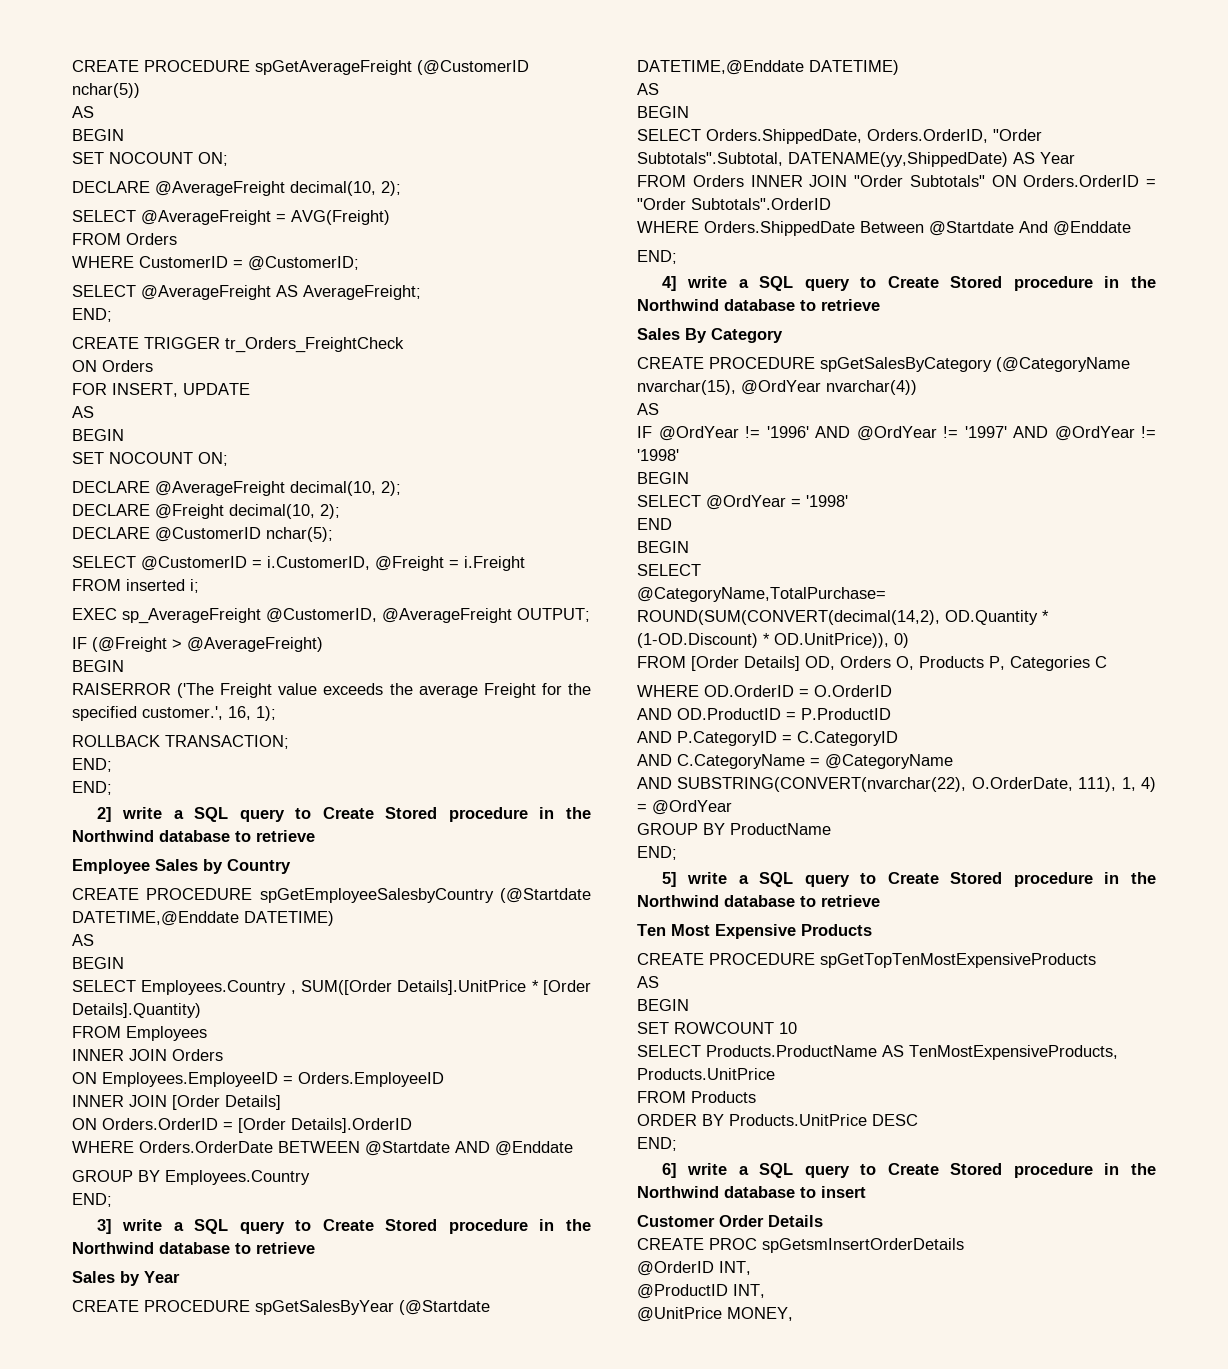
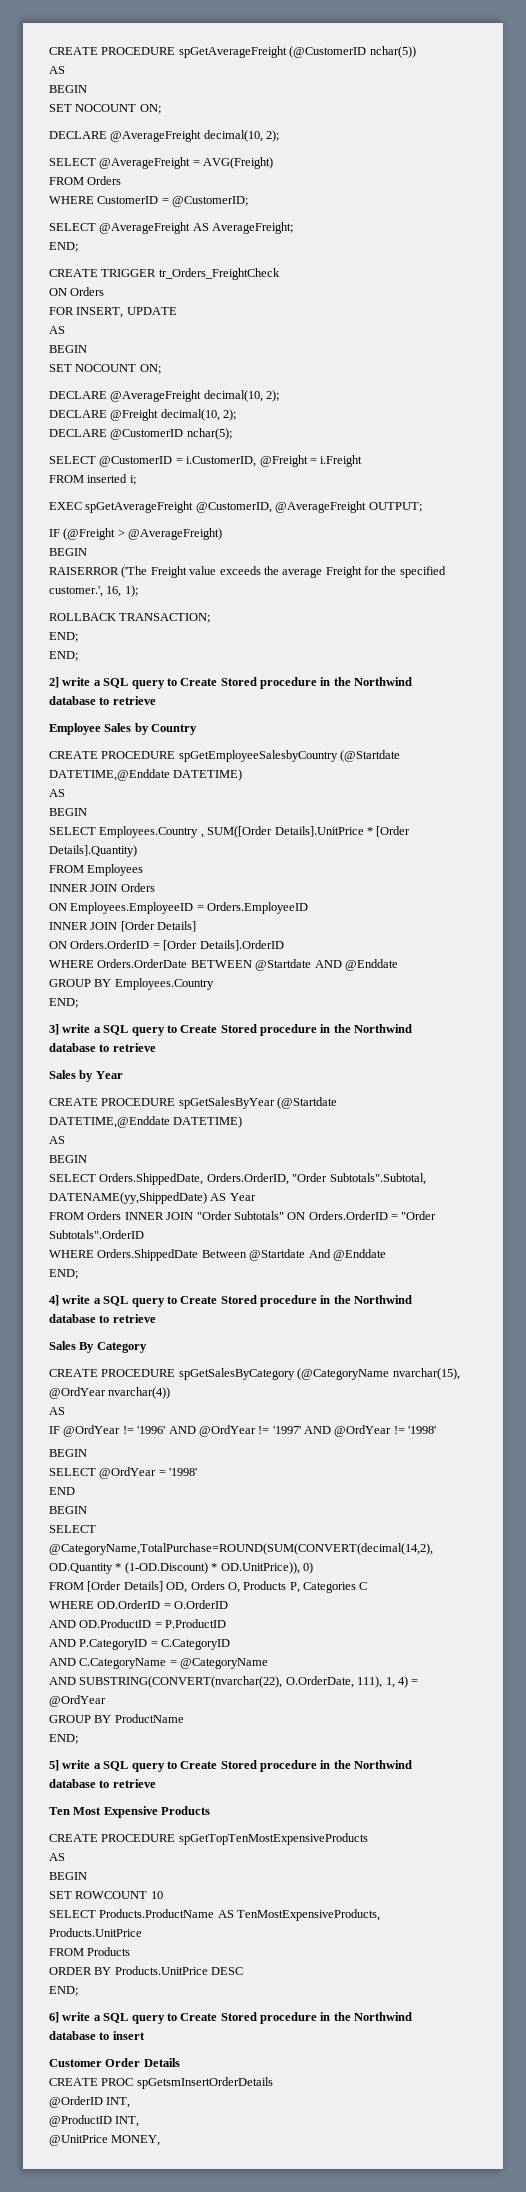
- EXEC sp_AverageFreight @CustomerID, @AverageFreight OUTPUT;
+ EXEC spGetAverageFreight @CustomerID, @AverageFreight OUTPUT;

